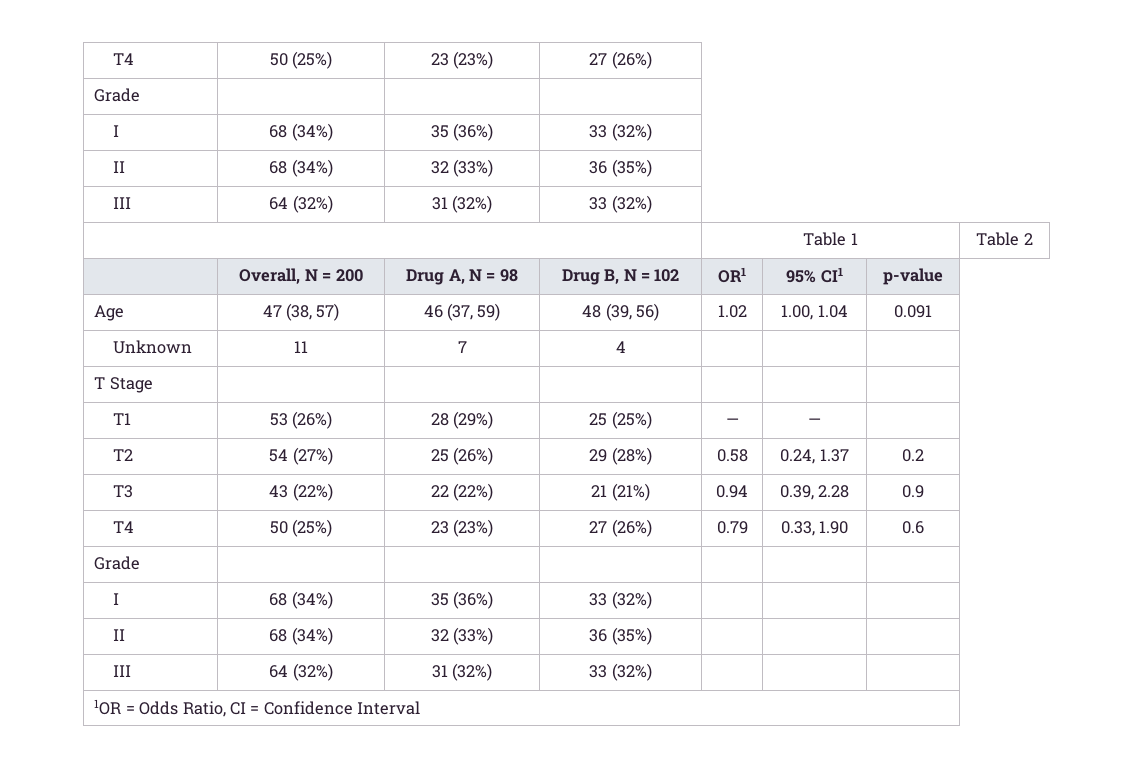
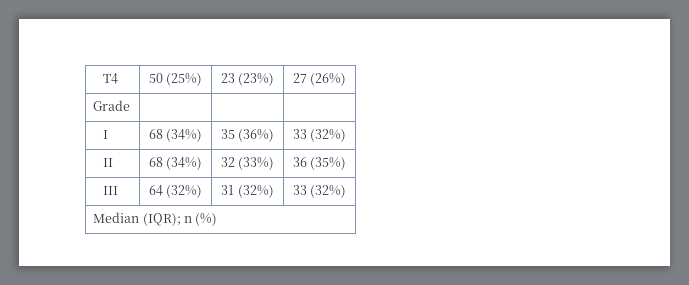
- | Table 1 | Table 2
- | Overall, N = 200 | Drug A, N = 98 | Drug B, N = 102 | OR1 | 95% CI1 | p-value
- Age | 47 (38, 57) | 46 (37, 59) | 48 (39, 56) | 1.02 | 1.00, 1.04 | 0.091
- Unknown | 11 | 7 | 4 | | |
- T Stage | | | | | |
- T1 | 53 (26%) | 28 (29%) | 25 (25%) | — | — |
- T2 | 54 (27%) | 25 (26%) | 29 (28%) | 0.58 | 0.24, 1.37 | 0.2
- T3 | 43 (22%) | 22 (22%) | 21 (21%) | 0.94 | 0.39, 2.28 | 0.9
- T4 | 50 (25%) | 23 (23%) | 27 (26%) | 0.79 | 0.33, 1.90 | 0.6
- Grade | | | | | |
- I | 68 (34%) | 35 (36%) | 33 (32%) | | |
- II | 68 (34%) | 32 (33%) | 36 (35%) | | |
- III | 64 (32%) | 31 (32%) | 33 (32%) | | |
- 1OR = Odds Ratio, CI = Confidence Interval
+ Median (IQR); n (%)

